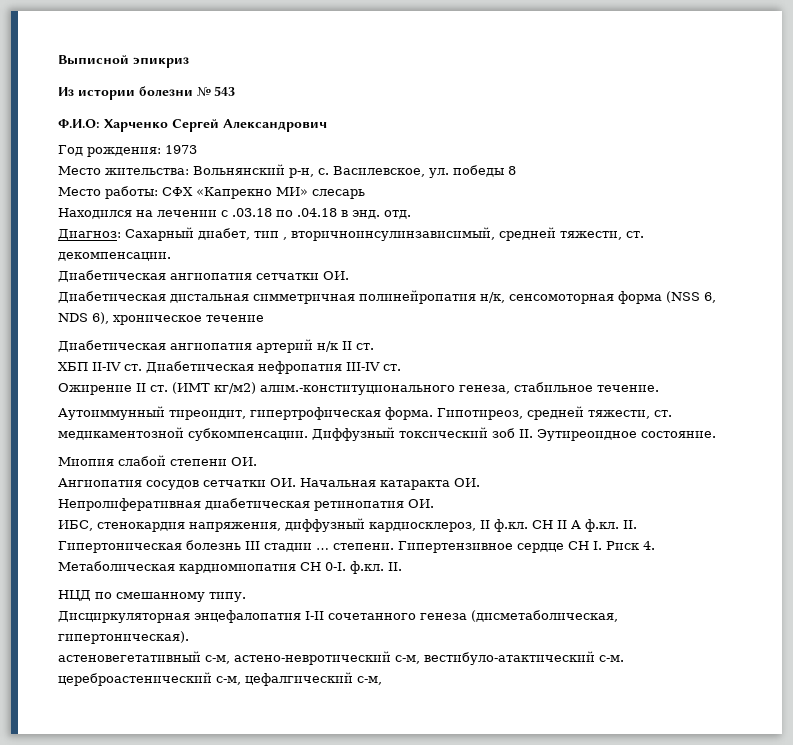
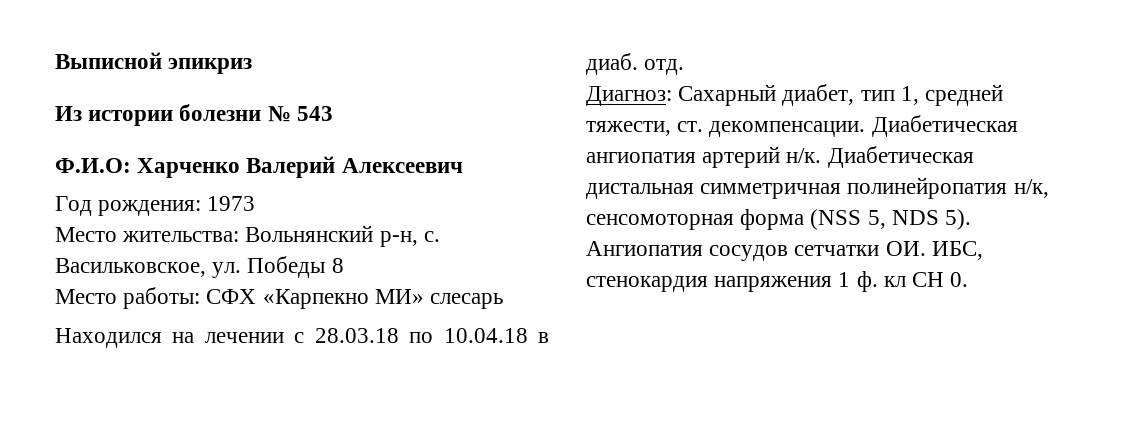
- Ф.И.О: Харченко Сергей Александрович
+ Ф.И.О: Харченко Валерий Алексеевич
- Василевское, ул. победы 8
+ Васильковское, ул. Победы 8
- Место работы: СФХ «Капрекно МИ» слесарь
+ Место работы: СФХ «Карпекно МИ» слесарь
- Находился на лечении с .03.18 по .04.18 в энд. отд.
+ Находился на лечении с 28.03.18 по 10.04.18 в диаб. отд.
- Диагноз: Сахарный диабет, тип , вторичноинсулинзависимый, средней тяжести, ст. декомпенсации.
- Диабетическая ангиопатия сетчатки ОИ.
- Диабетическая дистальная симметричная полинейропатия н/к, сенсомоторная форма (NSS 6, NDS 6), хроническое течение
- Диабетическая ангиопатия артерий н/к II ст.
- ХБП II-IV ст. Диабетическая нефропатия III-IV ст.
- Ожирение II ст. (ИМТ кг/м2) алим.-конституционального генеза, стабильное течение.
- Аутоиммунный тиреоидит, гипертрофическая форма. Гипотиреоз, средней тяжести, ст. медикаментозной субкомпенсации. Диффузный токсический зоб II. Эутиреоидное состояние.
- Миопия слабой степени ОИ.
- Ангиопатия сосудов сетчатки ОИ. Начальная катаракта ОИ.
- Непролиферативная диабетическая ретинопатия ОИ.
- ИБС, стенокардия напряжения, диффузный кардиосклероз, II ф.кл. СН II А ф.кл. II. Гипертоническая болезнь III стадии … степени. Гипертензивное сердце СН I. Риск 4. Метаболическая кардиомиопатия СН 0-I. ф.кл. II.
- НЦД по смешанному типу.
- Дисциркуляторная энцефалопатия I-II сочетанного генеза (дисметаболическая, гипертоническая).
- астеновегетативный с-м, астено-невротический с-м, вестибуло-атактический с-м. цереброастенический с-м, цефалгический с-м,
+ Диагноз: Сахарный диабет, тип 1, средней тяжести, ст. декомпенсации. Диабетическая ангиопатия артерий н/к. Диабетическая дистальная симметричная полинейропатия н/к, сенсомоторная форма (NSS 5, NDS 5). Ангиопатия сосудов сетчатки ОИ. ИБС, стенокардия напряжения 1 ф. кл СН 0.

